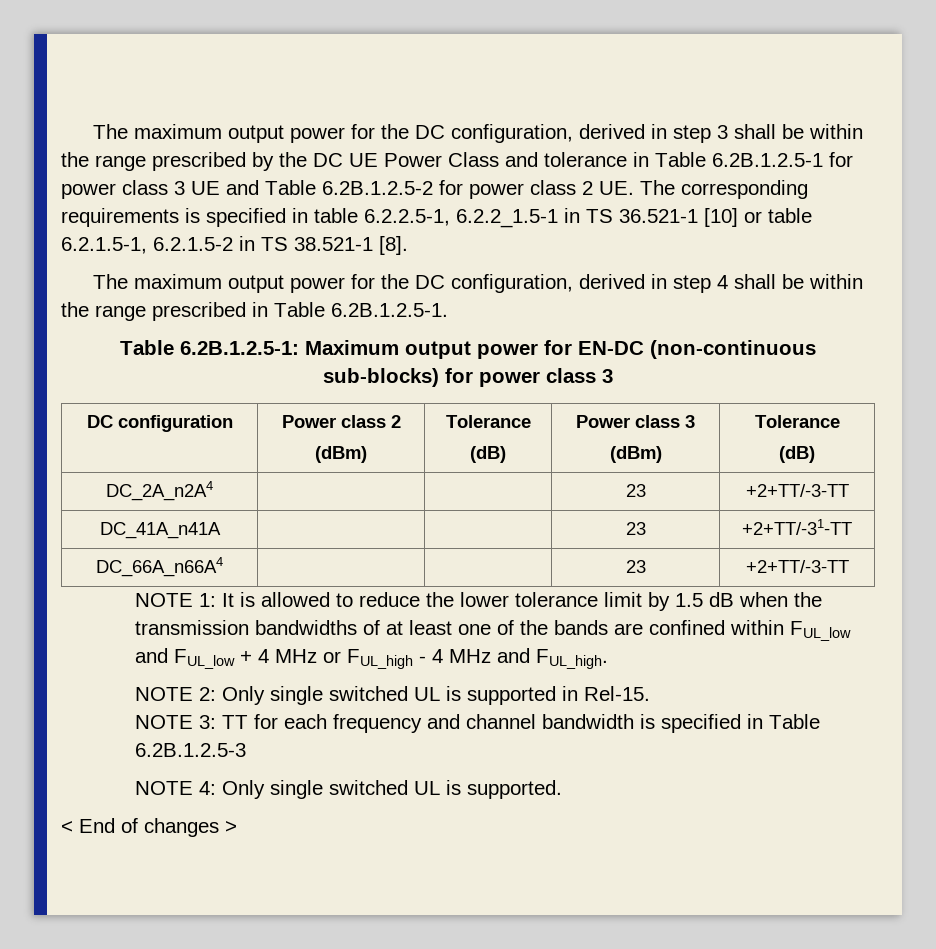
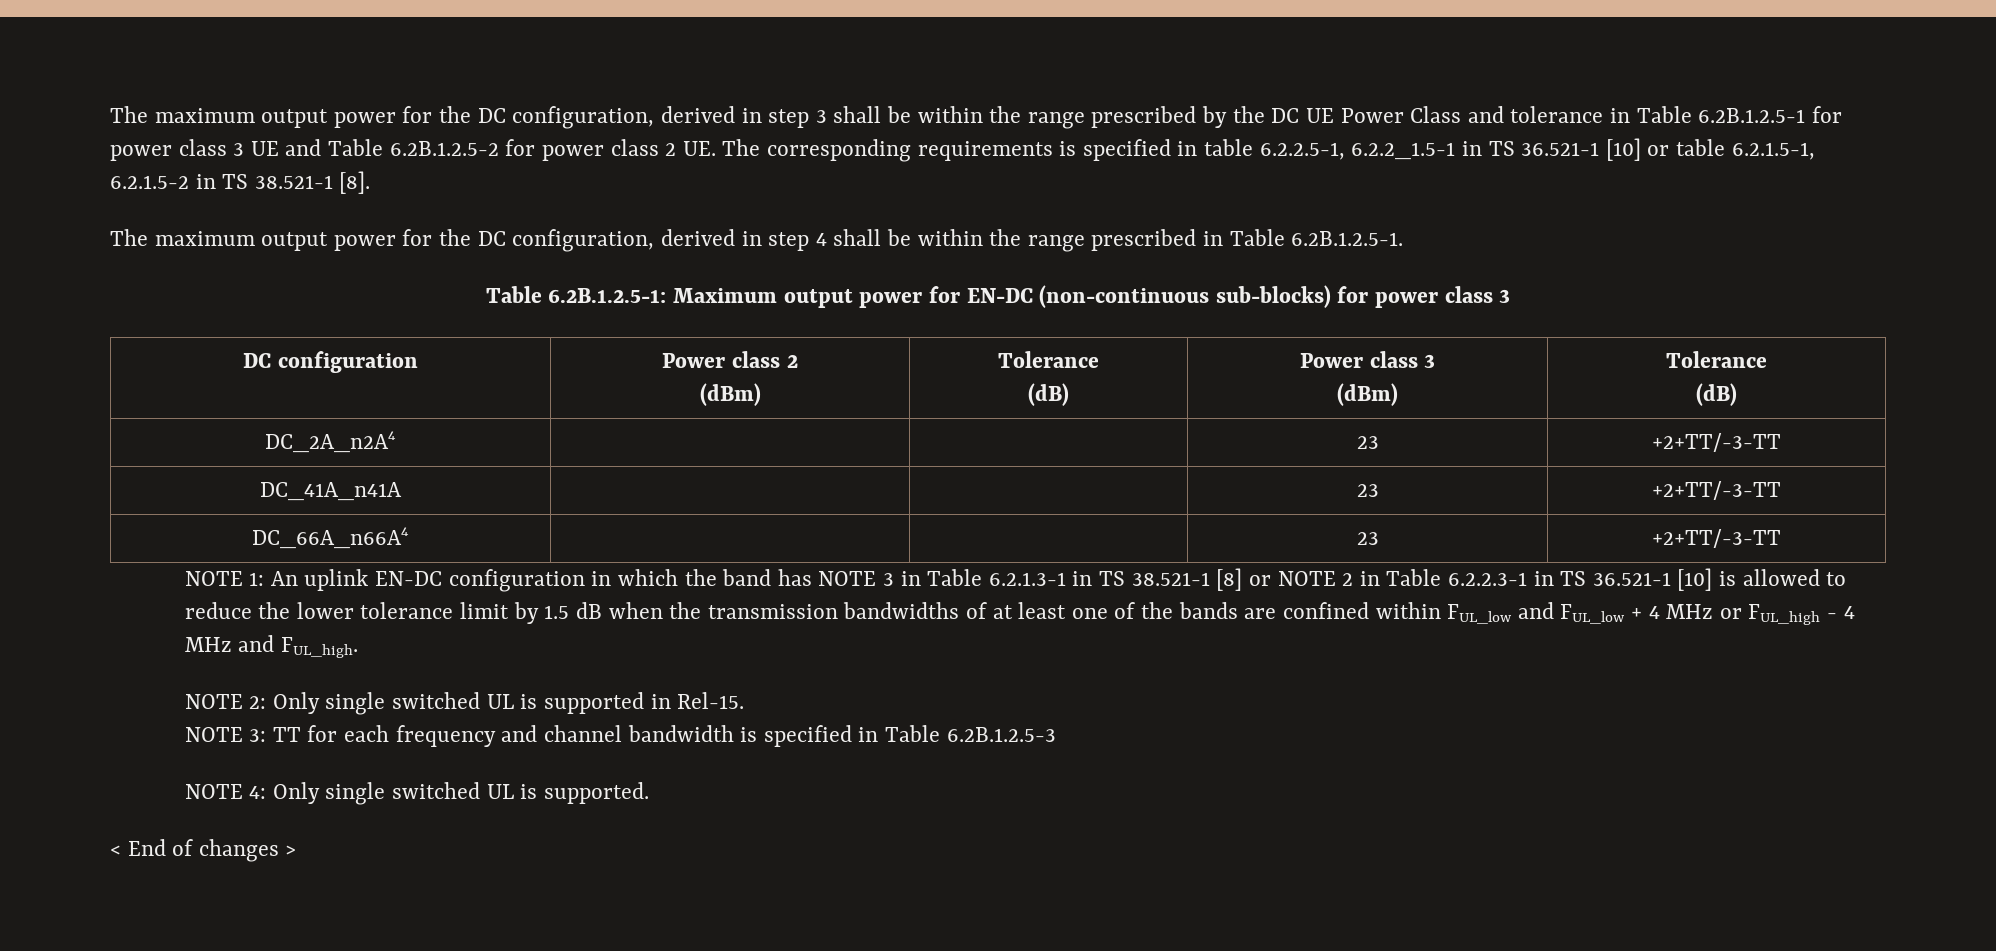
- DC_41A_n41A | | | 23 | +2+TT/-31-TT
+ DC_41A_n41A | | | 23 | +2+TT/-3-TT
- NOTE 1: It is allowed to reduce the lower tolerance limit by 1.5 dB when the transmission bandwidths of at least one of the bands are confined within FUL_low and FUL_low + 4 MHz or FUL_high - 4 MHz and FUL_high.
+ NOTE 1: An uplink EN-DC configuration in which the band has NOTE 3 in Table 6.2.1.3-1 in TS 38.521-1 [8] or NOTE 2 in Table 6.2.2.3-1 in TS 36.521-1 [10] is allowed to reduce the lower tolerance limit by 1.5 dB when the transmission bandwidths of at least one of the bands are confined within FUL_low and FUL_low + 4 MHz or FUL_high - 4 MHz and FUL_high.

